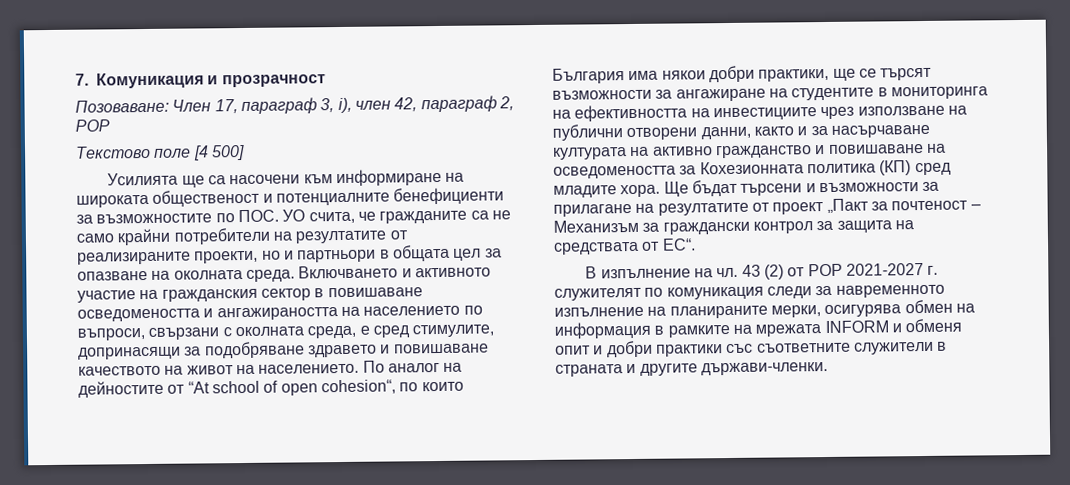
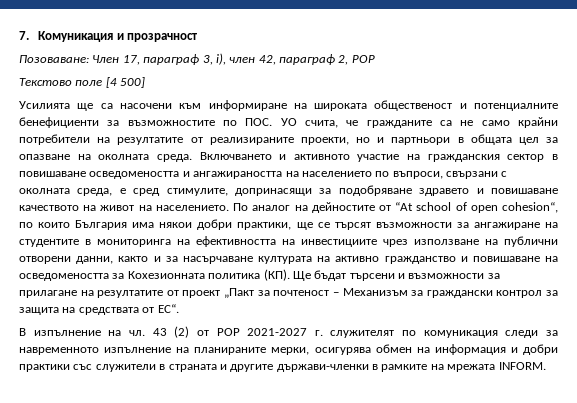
- По аналог на дейностите от “At school of open cohesion“, по които България има някои добри практики, ще се търсят възможности за ангажиране на студентите в мониторинга на ефективността на инвестициите чрез използване на публични отворени данни, както и за насърчаване културата на активно гражданство и повишаване на осведомеността за Кохезионната политика (КП) сред младите хора. Ще бъдат търсени и възможности за прилагане на резултатите от проект „Пакт за почтеност – Механизъм за граждански контрол за защита на средствата от ЕС“.
+ По аналог на дейностите от “At school of open cohesion“, по които България има някои добри практики, ще се търсят възможности за ангажиране на студентите в мониторинга на ефективността на инвестициите чрез използване на публични отворени данни, както и за насърчаване културата на активно гражданство и повишаване на осведомеността за Кохезионната политика (КП). Ще бъдат търсени и възможности за прилагане на резултатите от проект „Пакт за почтеност – Механизъм за граждански контрол за защита на средствата от ЕС“.
- 43 (2) от РОР 2021-2027 г. служителят по комуникация следи за навременното изпълнение на планираните мерки, осигурява обмен на информация в рамките на мрежата INFORM и обменя опит и добри практики със съответните служители в страната и другите държави-членки.
+ 43 (2) от РОР 2021-2027 г. служителят по комуникация следи за навременното изпълнение на планираните мерки, осигурява обмен на информация и добри практики със служители в страната и другите държави-членки в рамките на мрежата INFORM.

